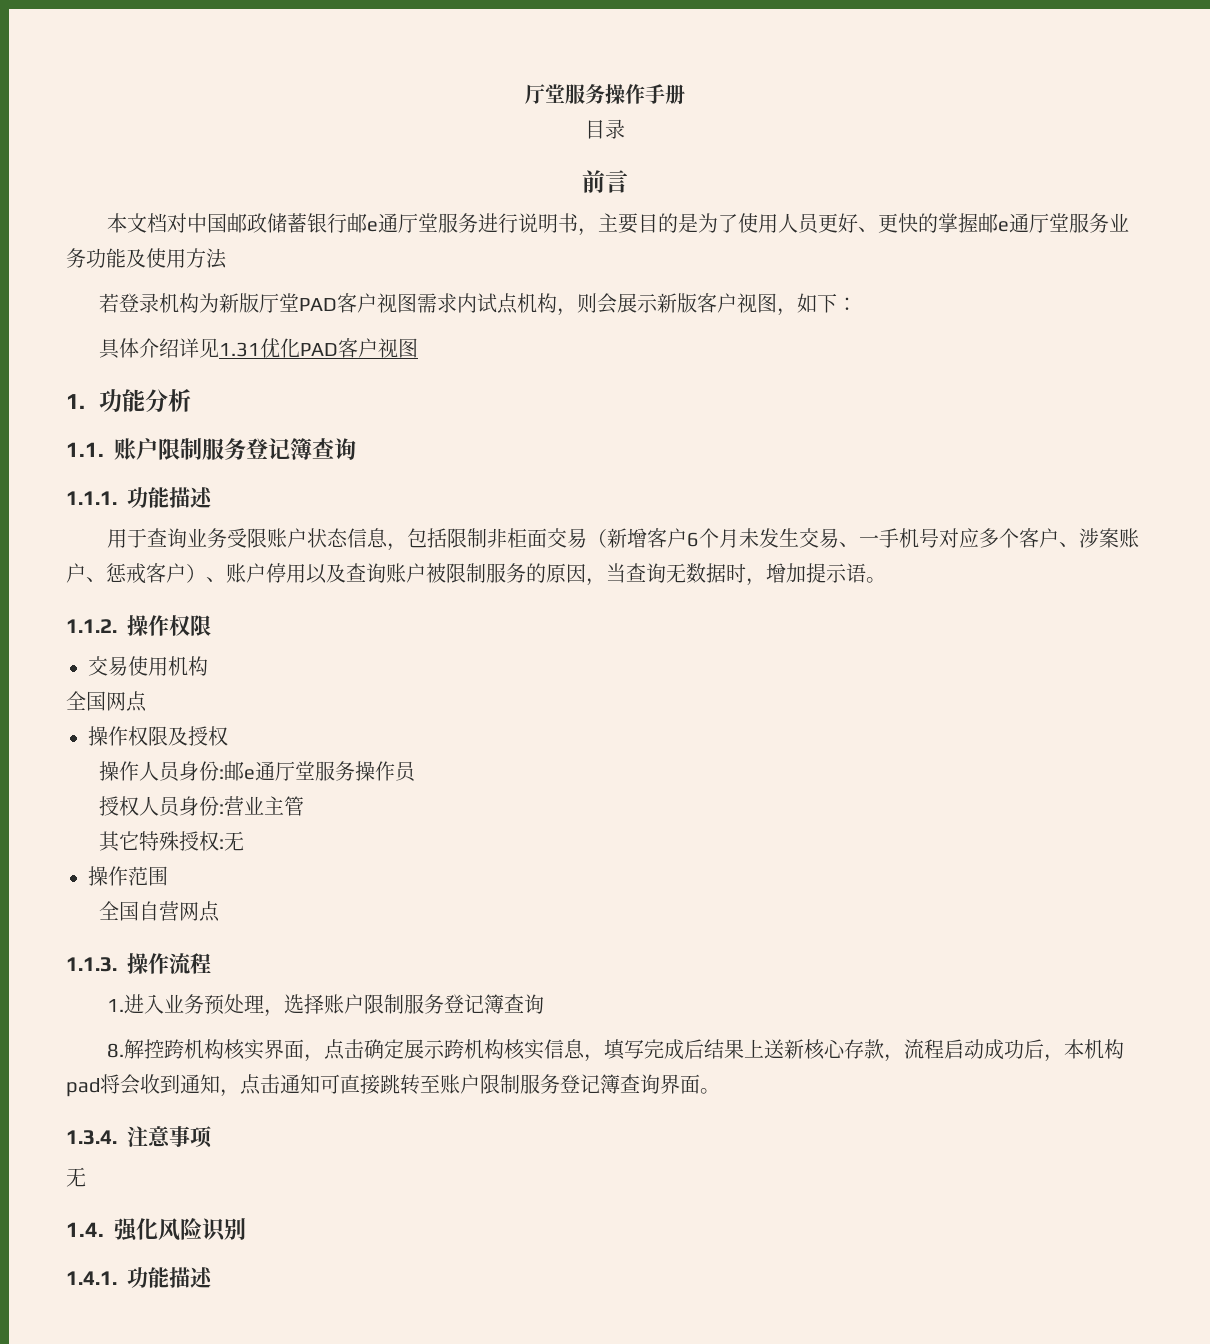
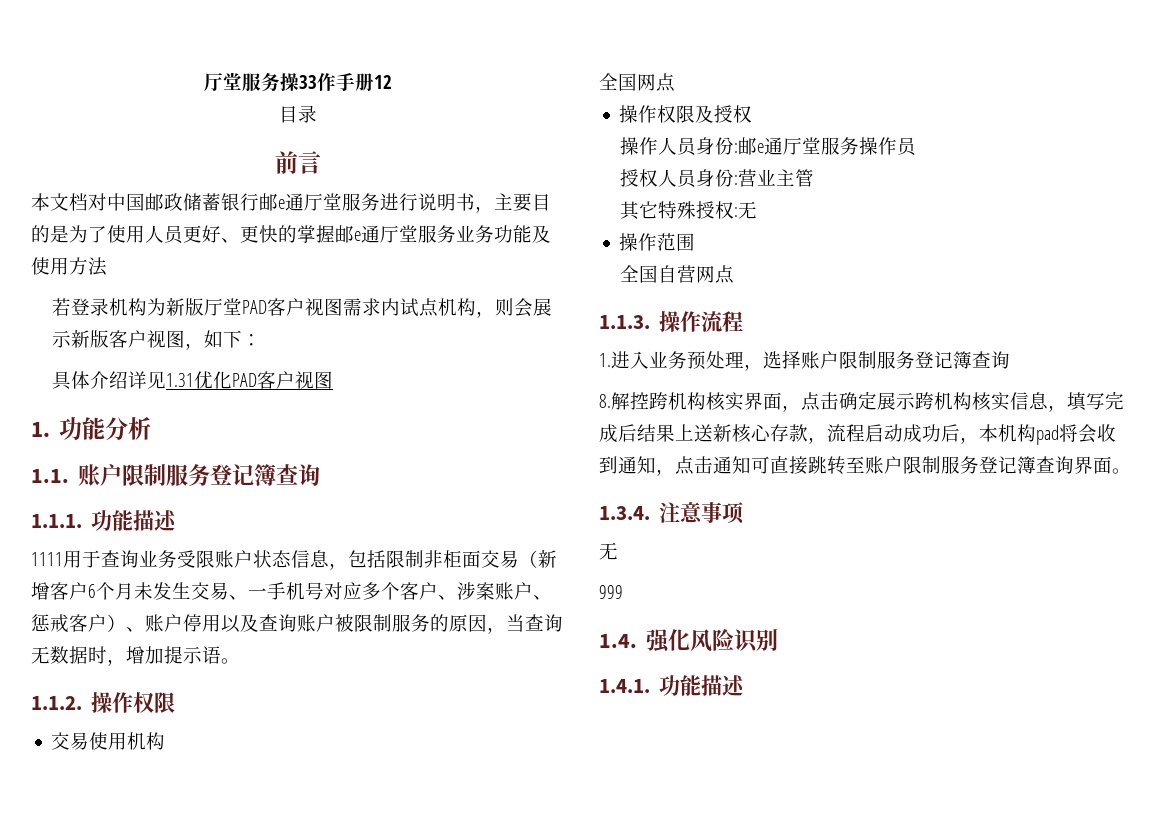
- 厅堂服务操作手册
+ 厅堂服务操33作手册12
- 用于查询业务受限账户状态信息，包括限制非柜面交易（新增客户6个月未发生交易、一手机号对应多个客户、涉案账户、惩戒客户）、账户停用以及查询账户被限制服务的原因，当查询无数据时，增加提示语。
+ 1111用于查询业务受限账户状态信息，包括限制非柜面交易（新增客户6个月未发生交易、一手机号对应多个客户、涉案账户、惩戒客户）、账户停用以及查询账户被限制服务的原因，当查询无数据时，增加提示语。
+ 999

